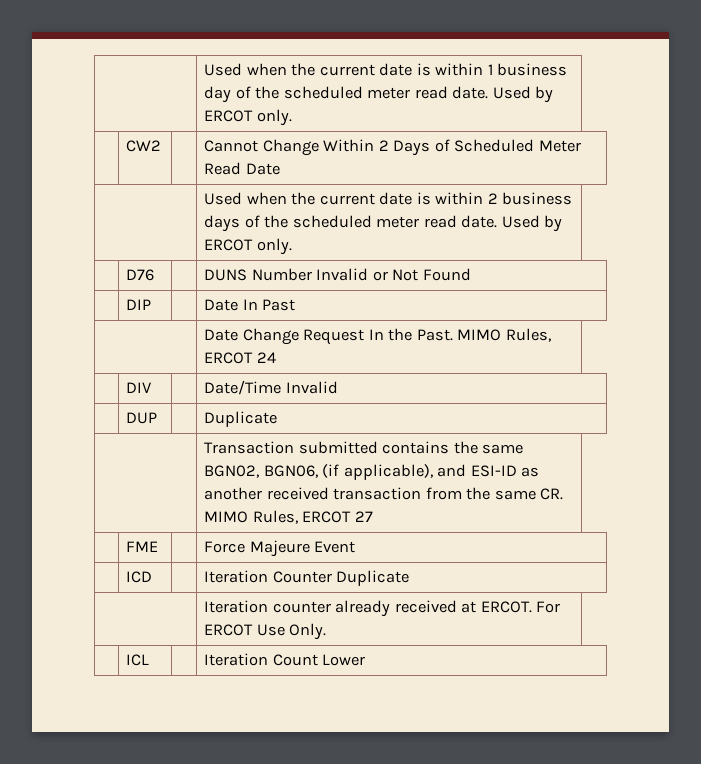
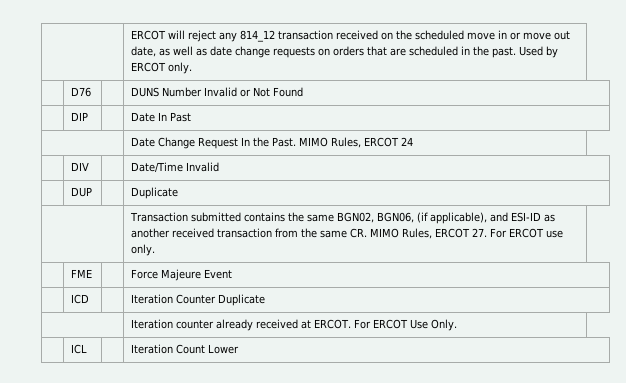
- | Used when the current date is within 1 business day of the scheduled meter read date. Used by ERCOT only.
- | CW2 | | Cannot Change Within 2 Days of Scheduled Meter Read Date
- | Used when the current date is within 2 business days of the scheduled meter read date. Used by ERCOT only.
+ | ERCOT will reject any 814_12 transaction received on the scheduled move in or move out date, as well as date change requests on orders that are scheduled in the past. Used by ERCOT only.
- | Transaction submitted contains the same BGN02, BGN06, (if applicable), and ESI-ID as another received transaction from the same CR. MIMO Rules, ERCOT 27
+ | Transaction submitted contains the same BGN02, BGN06, (if applicable), and ESI-ID as another received transaction from the same CR. MIMO Rules, ERCOT 27. For ERCOT use only.

